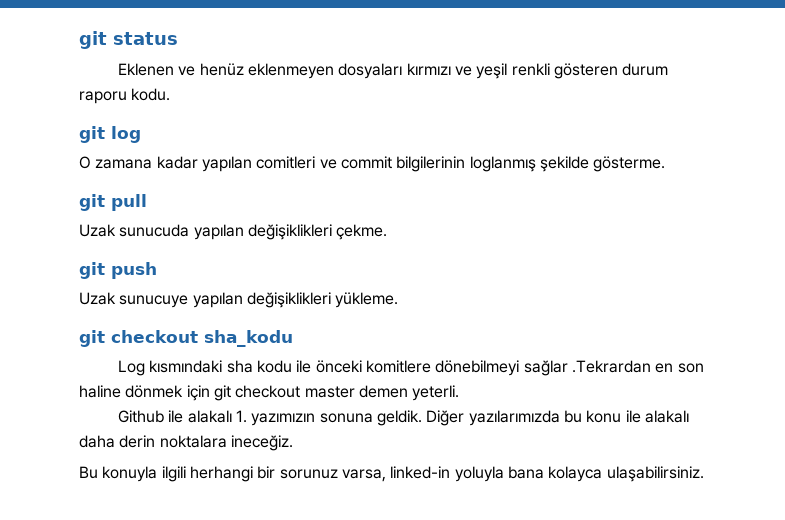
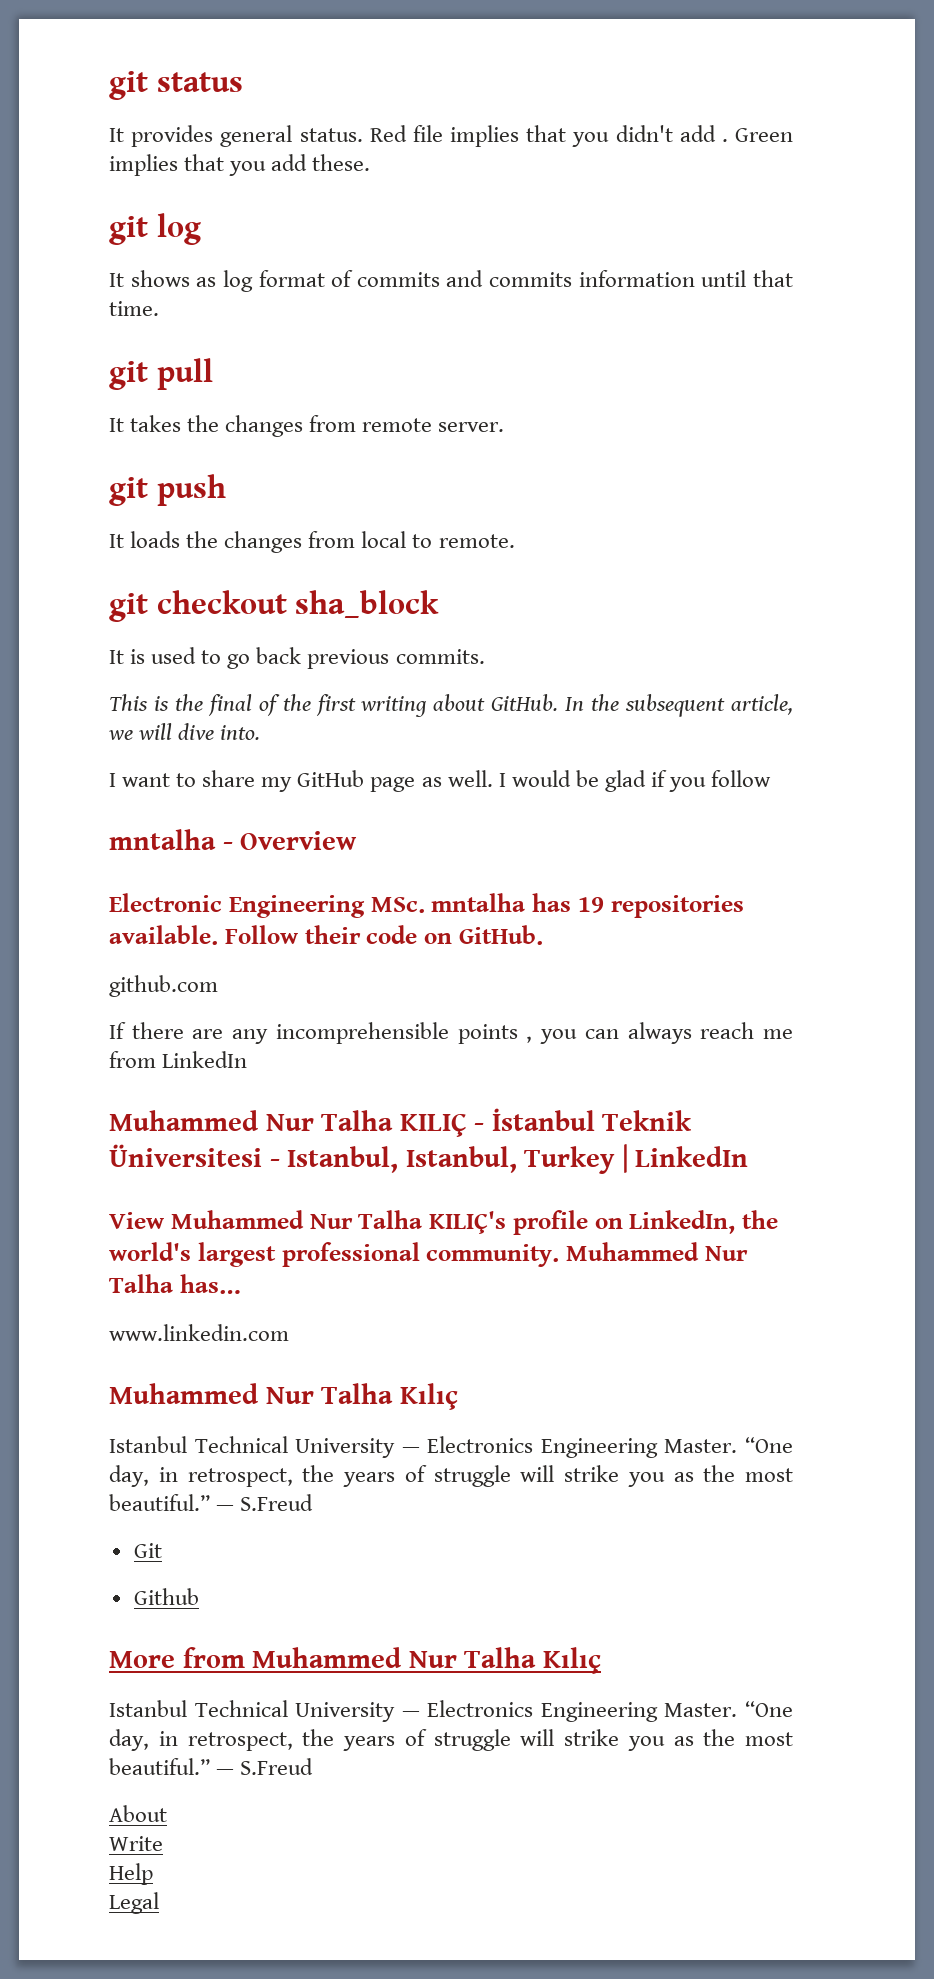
- Eklenen ve henüz eklenmeyen dosyaları kırmızı ve yeşil renkli gösteren durum raporu kodu.
+ It provides general status. Red file implies that you didn't add . Green implies that you add these.
  git log
- O zamana kadar yapılan comitleri ve commit bilgilerinin loglanmış şekilde gösterme.
+ It shows as log format of commits and commits information until that time.
  git pull
- Uzak sunucuda yapılan değişiklikleri çekme.
+ It takes the changes from remote server.
  git push
- Uzak sunucuye yapılan değişiklikleri yükleme.
- git checkout sha_kodu
- Log kısmındaki sha kodu ile önceki komitlere dönebilmeyi sağlar .Tekrardan en son haline dönmek için git checkout master demen yeterli.
- Github ile alakalı 1. yazımızın sonuna geldik. Diğer yazılarımızda bu konu ile alakalı daha derin noktalara ineceğiz.
- Bu konuyla ilgili herhangi bir sorunuz varsa, linked-in yoluyla bana kolayca ulaşabilirsiniz.
+ It loads the changes from local to remote.
+ git checkout sha_block
+ It is used to go back previous commits.
+ This is the final of the first writing about GitHub. In the subsequent article, we will dive into.
+ I want to share my GitHub page as well. I would be glad if you follow
+ mntalha - Overview
+ Electronic Engineering MSc. mntalha has 19 repositories available. Follow their code on GitHub.
+ github.com
+ If there are any incomprehensible points , you can always reach me from LinkedIn
+ Muhammed Nur Talha KILIÇ - İstanbul Teknik Üniversitesi - Istanbul, Istanbul, Turkey | LinkedIn
+ View Muhammed Nur Talha KILIÇ's profile on LinkedIn, the world's largest professional community. Muhammed Nur Talha has…
+ www.linkedin.com
+ Muhammed Nur Talha Kılıç
+ Istanbul Technical University — Electronics Engineering Master. “One day, in retrospect, the years of struggle will strike you as the most beautiful.” — S.Freud
+ Git
+ Github
+ More from Muhammed Nur Talha Kılıç
+ Istanbul Technical University — Electronics Engineering Master. “One day, in retrospect, the years of struggle will strike you as the most beautiful.” — S.Freud
+ About
+ Write
+ Help
+ Legal

